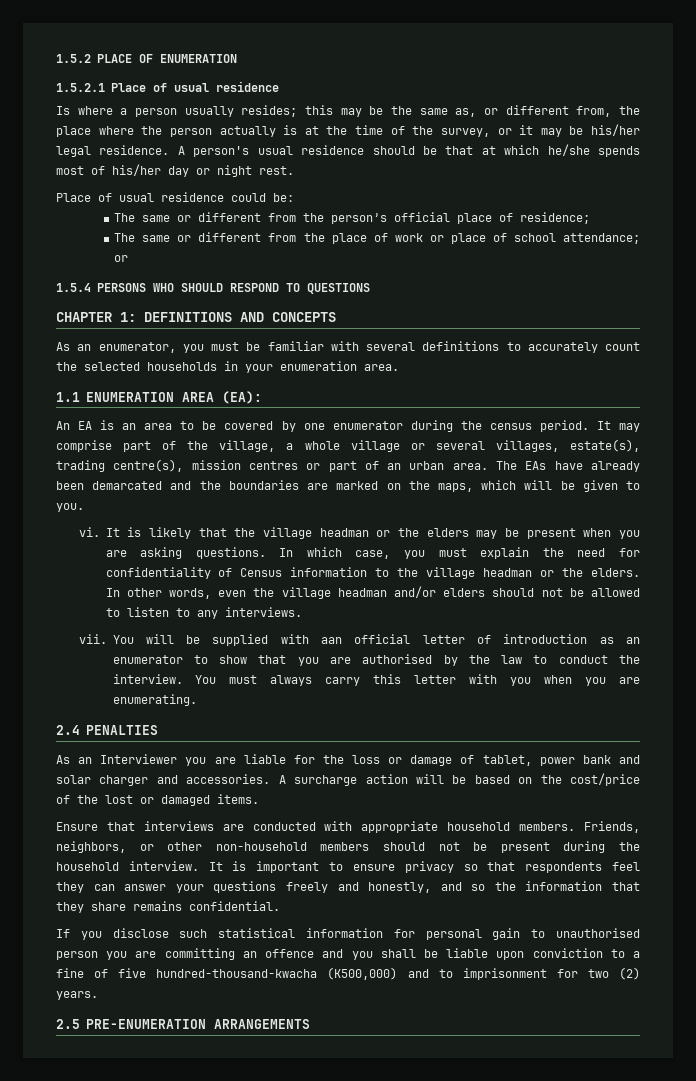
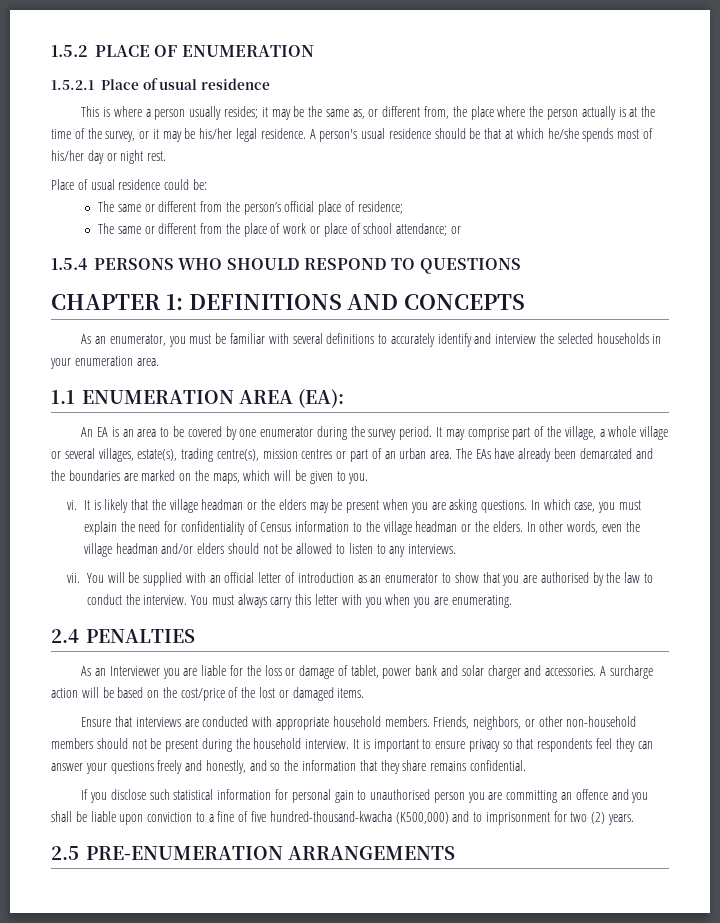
- Is where a person usually resides; this may be the same as, or different from, the place where the person actually is at the time of the survey, or it may be his/her legal residence.
+ This is where a person usually resides; it may be the same as, or different from, the place where the person actually is at the time of the survey, or it may be his/her legal residence.
- As an enumerator, you must be familiar with several definitions to accurately count the selected households in your enumeration area.
+ As an enumerator, you must be familiar with several definitions to accurately identify and interview the selected households in your enumeration area.
- An EA is an area to be covered by one enumerator during the census period.
+ An EA is an area to be covered by one enumerator during the survey period.
- You will be supplied with aan official letter of introduction as an enumerator to show that you are authorised by the law to conduct the interview.
+ You will be supplied with an official letter of introduction as an enumerator to show that you are authorised by the law to conduct the interview.

